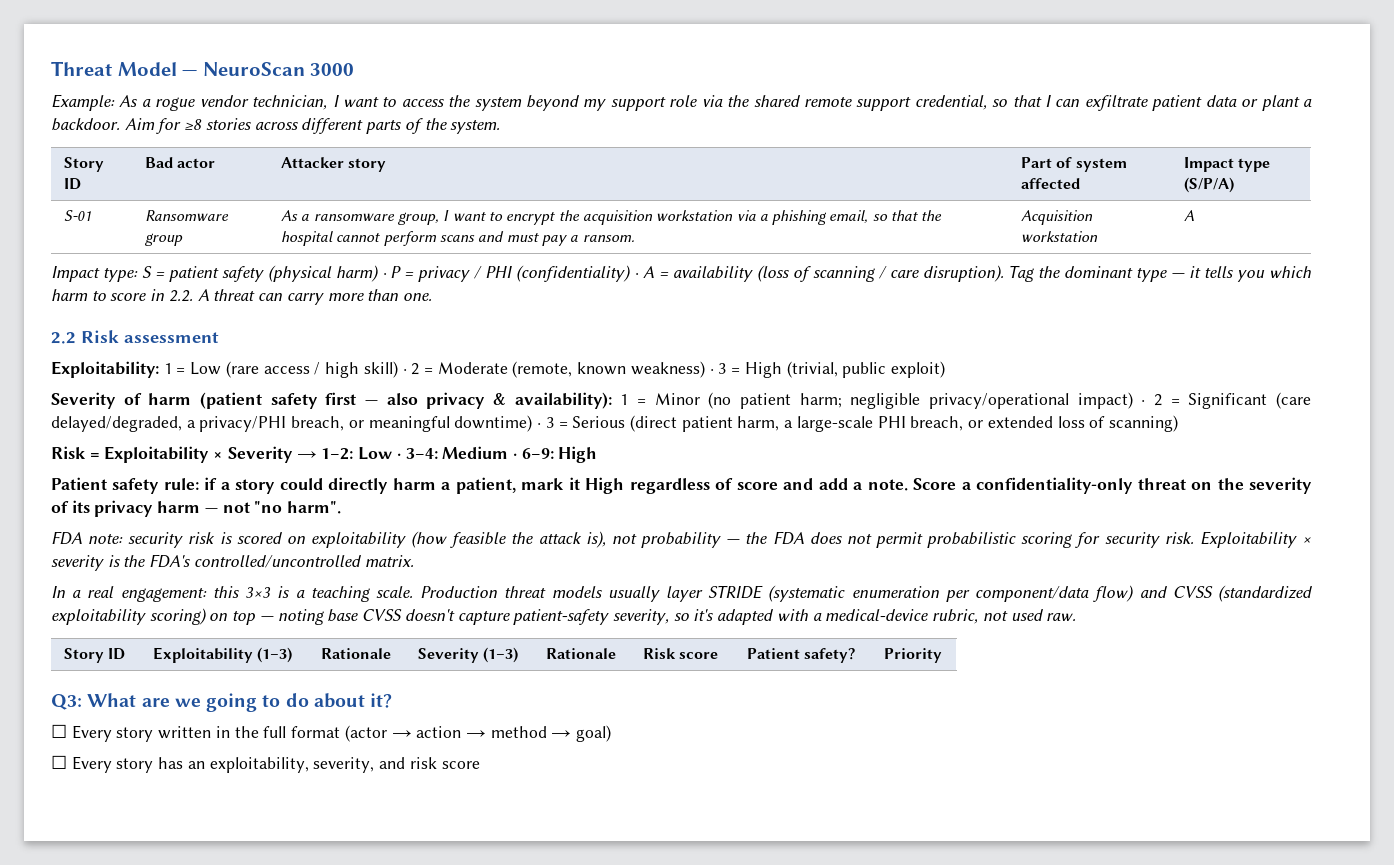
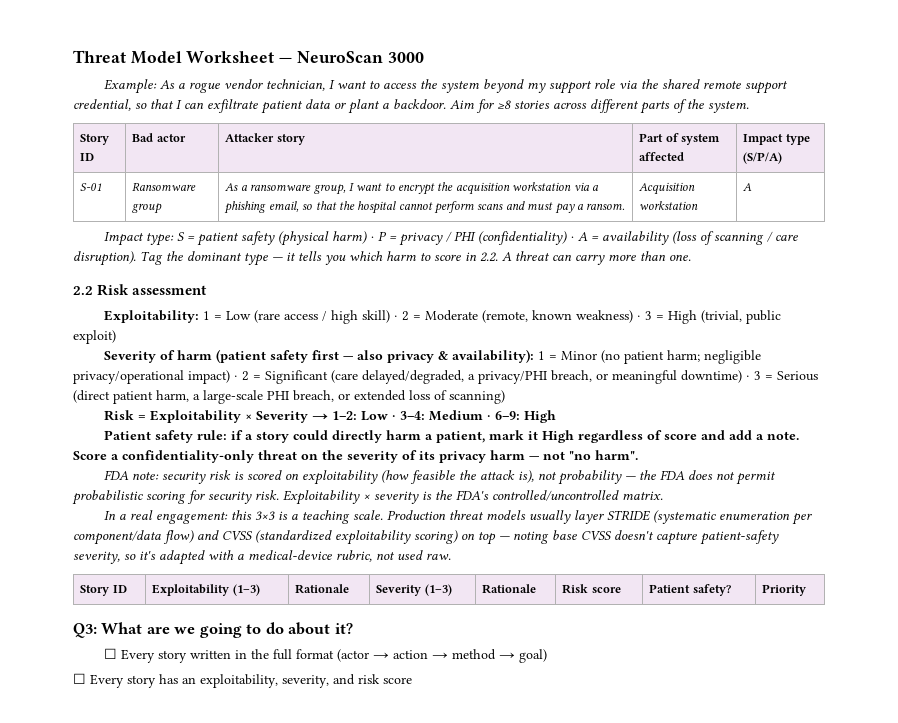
- Threat Model — NeuroScan 3000
+ Threat Model Worksheet — NeuroScan 3000

